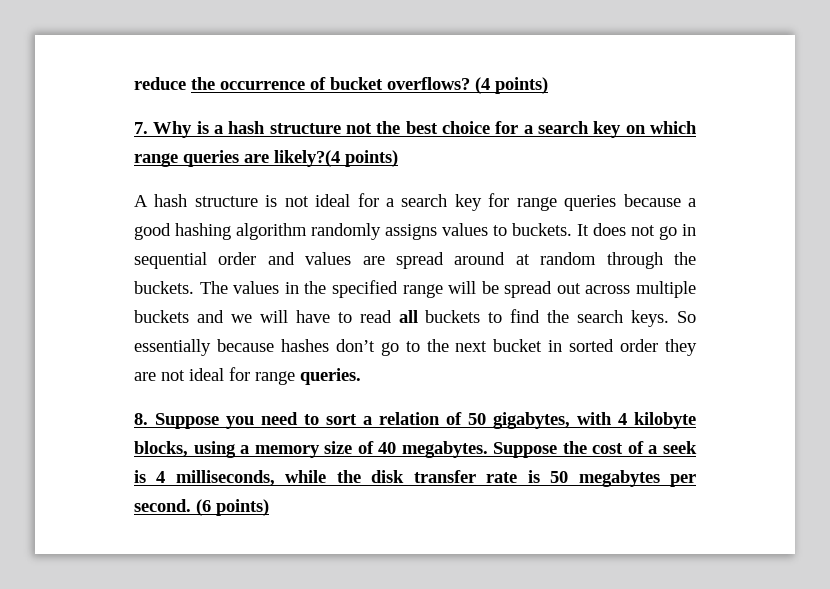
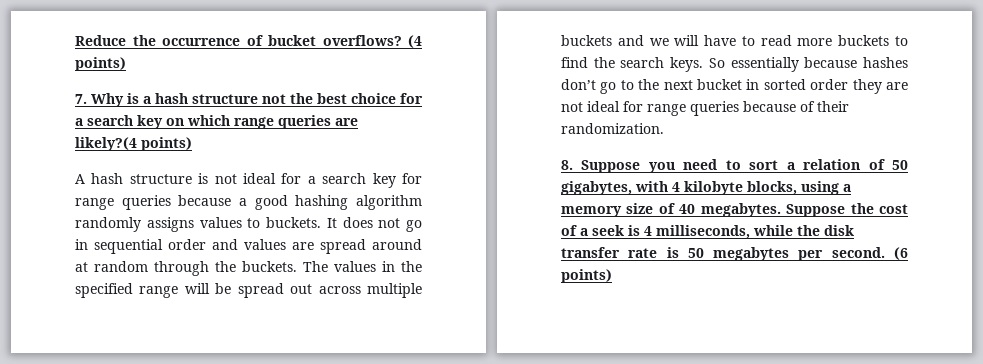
- reduce the occurrence of bucket overflows?
+ Reduce the occurrence of bucket overflows?
- The values in the specified range will be spread out across multiple buckets and we will have to read all buckets to find the search keys.
+ The values in the specified range will be spread out across multiple buckets and we will have to read more buckets to find the search keys.
- So essentially because hashes don’t go to the next bucket in sorted order they are not ideal for range queries.
+ So essentially because hashes don’t go to the next bucket in sorted order they are not ideal for range queries because of their randomization.

